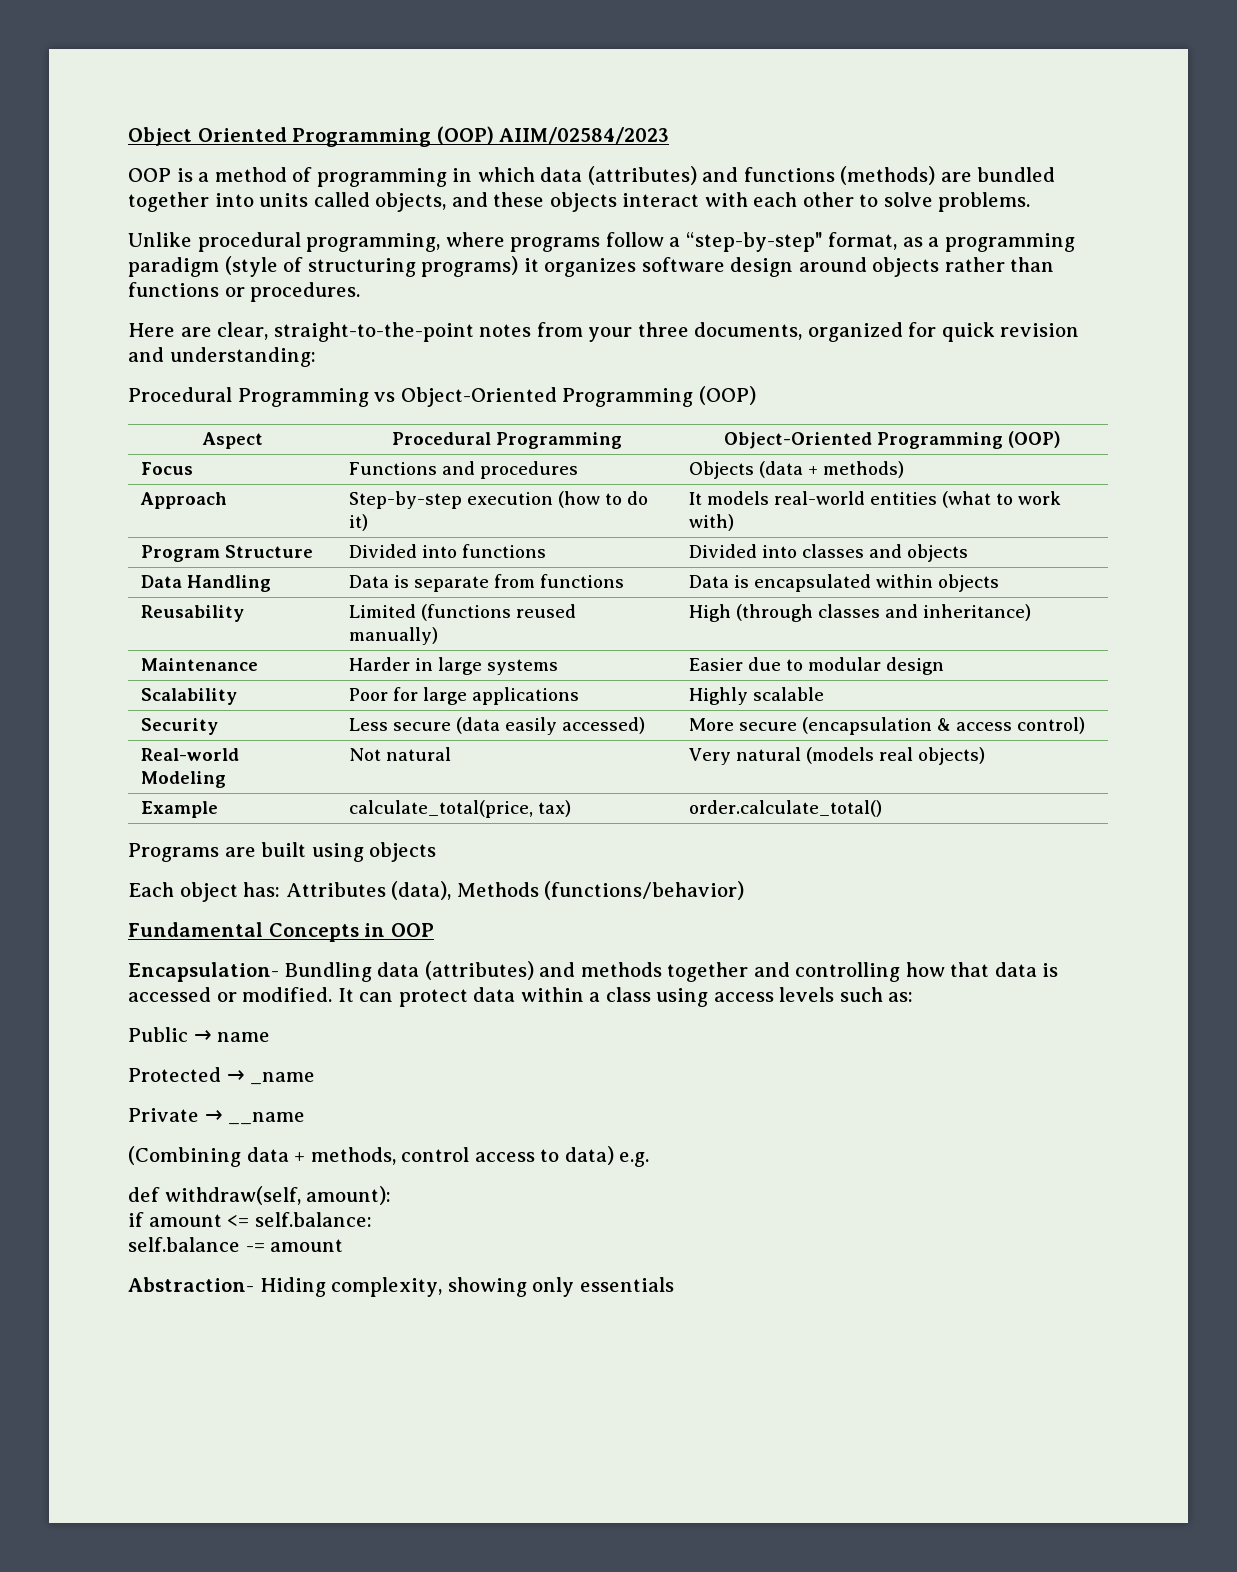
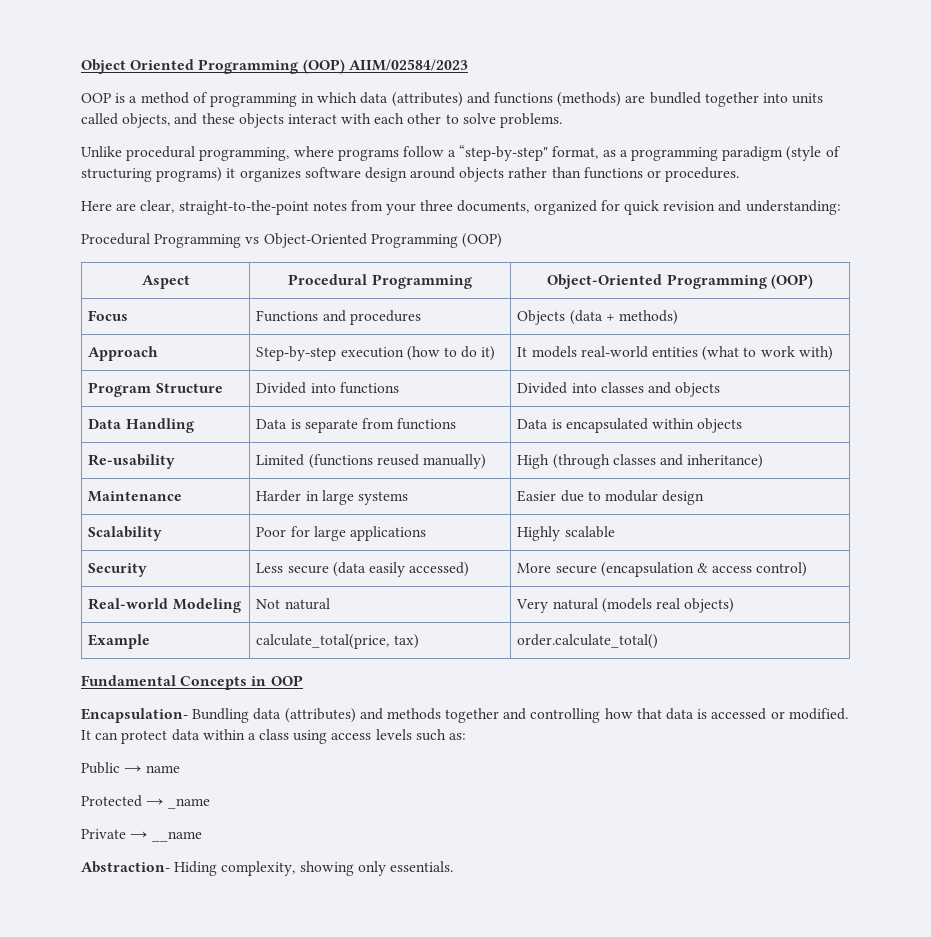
- Reusability | Limited (functions reused manually) | High (through classes and inheritance)
+ Re-usability | Limited (functions reused manually) | High (through classes and inheritance)
- Programs are built using objects
- Each object has: Attributes (data), Methods (functions/behavior)
- (Combining data + methods, control access to data) e.g.
- def withdraw(self, amount):
- if amount <= self.balance:
- self.balance -= amount
- Abstraction- Hiding complexity, showing only essentials
+ Abstraction- Hiding complexity, showing only essentials.

